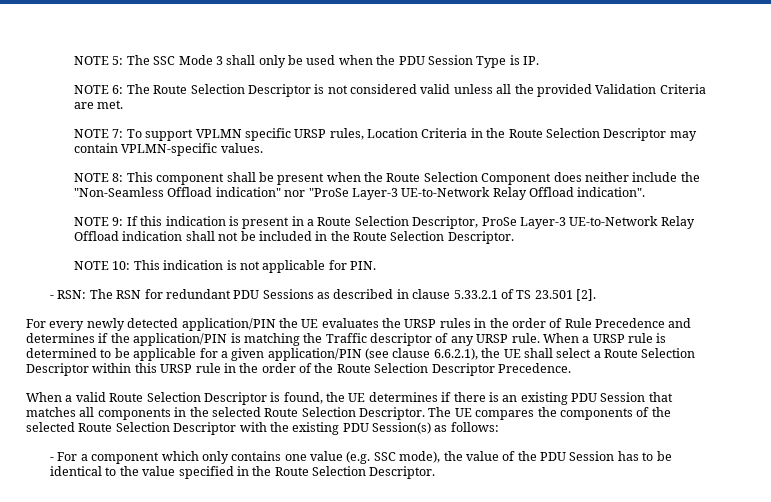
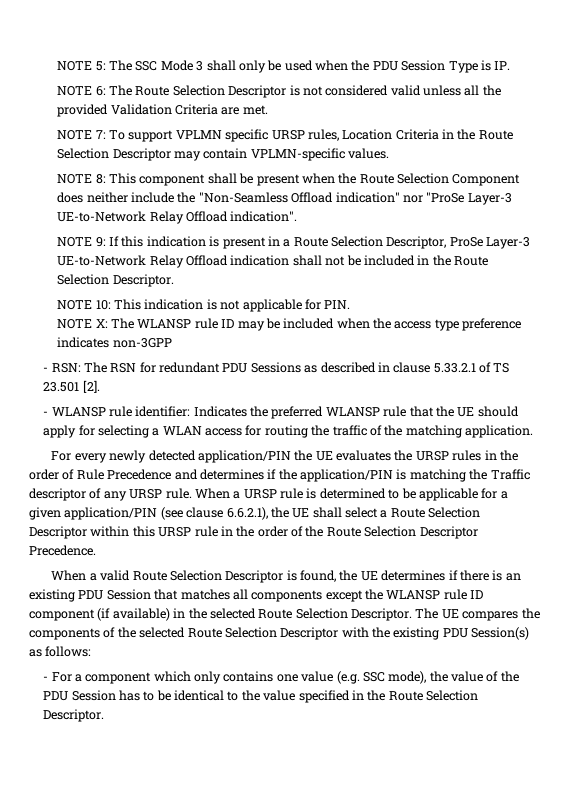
+ NOTE X: The WLANSP rule ID may be included when the access type preference indicates non-3GPP
+ - WLANSP rule identifier: Indicates the preferred WLANSP rule that the UE should apply for selecting a WLAN access for routing the traffic of the matching application.
- When a valid Route Selection Descriptor is found, the UE determines if there is an existing PDU Session that matches all components in the selected Route Selection Descriptor.
+ When a valid Route Selection Descriptor is found, the UE determines if there is an existing PDU Session that matches all components except the WLANSP rule ID component (if available) in the selected Route Selection Descriptor.

